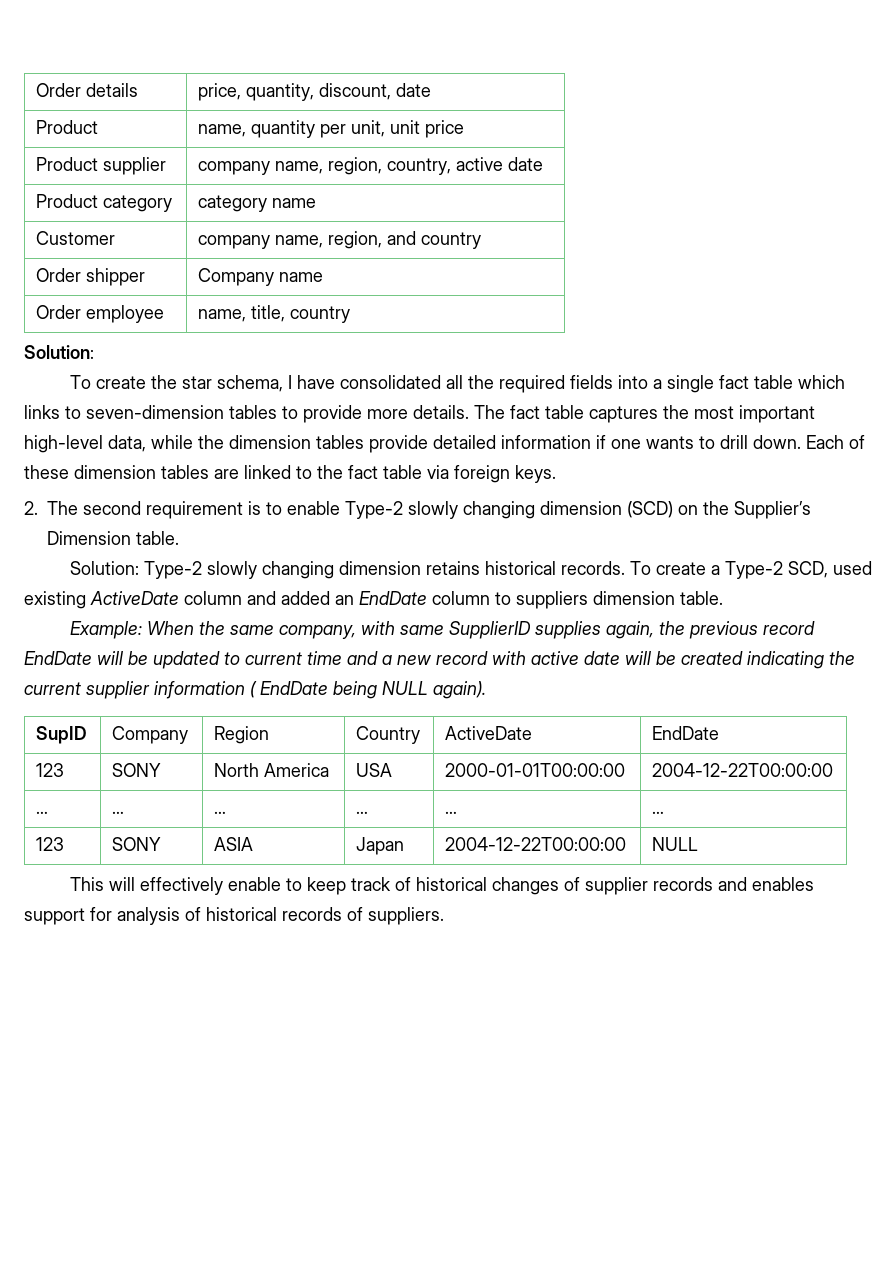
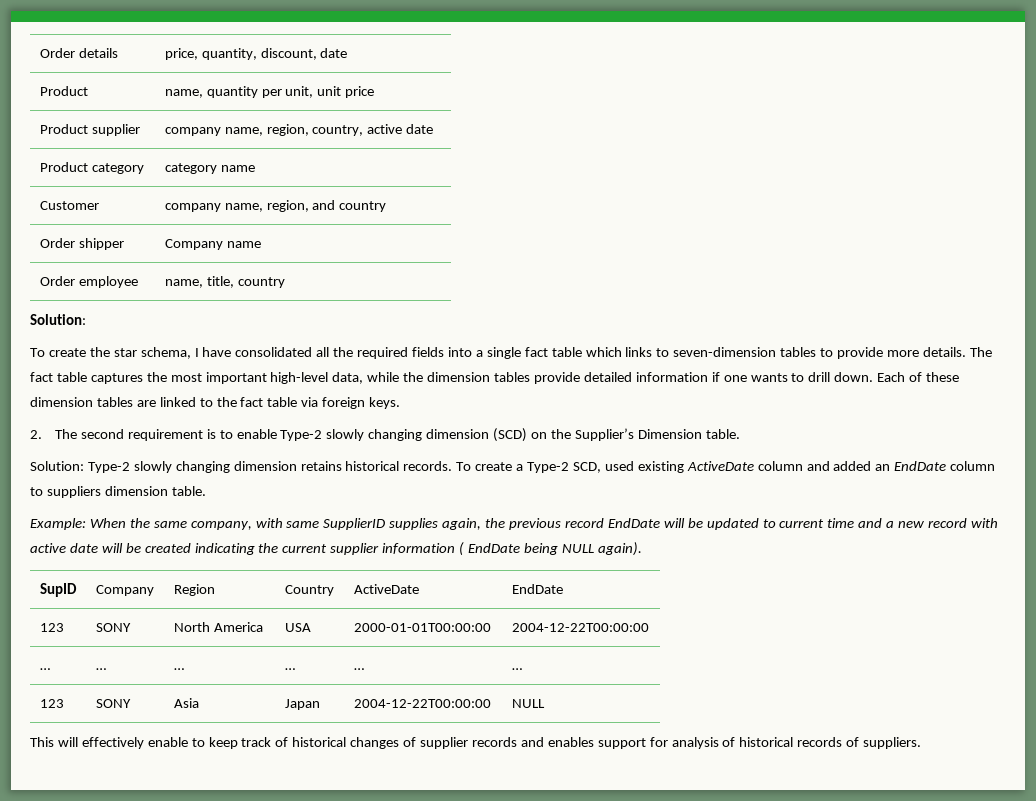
- 123 | SONY | ASIA | Japan | 2004-12-22T00:00:00 | NULL
+ 123 | SONY | Asia | Japan | 2004-12-22T00:00:00 | NULL

